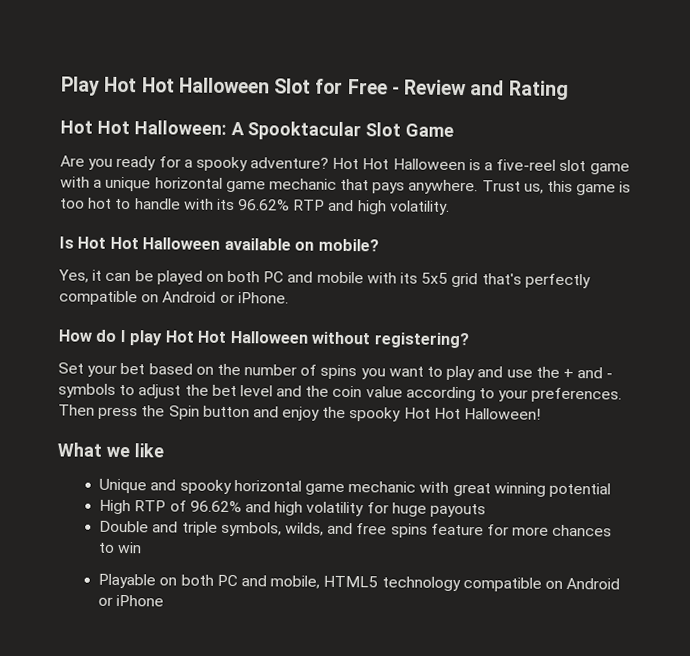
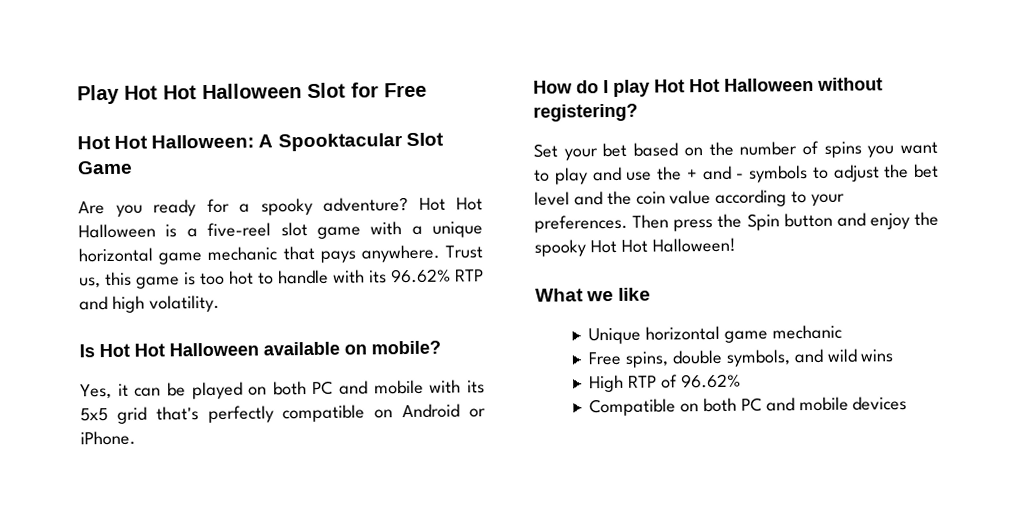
- Play Hot Hot Halloween Slot for Free - Review and Rating
+ Play Hot Hot Halloween Slot for Free
- Unique and spooky horizontal game mechanic with great winning potential
- High RTP of 96.62% and high volatility for huge payouts
- Double and triple symbols, wilds, and free spins feature for more chances to win
- Playable on both PC and mobile, HTML5 technology compatible on Android or iPhone
+ Unique horizontal game mechanic
+ Free spins, double symbols, and wild wins
+ High RTP of 96.62%
+ Compatible on both PC and mobile devices

